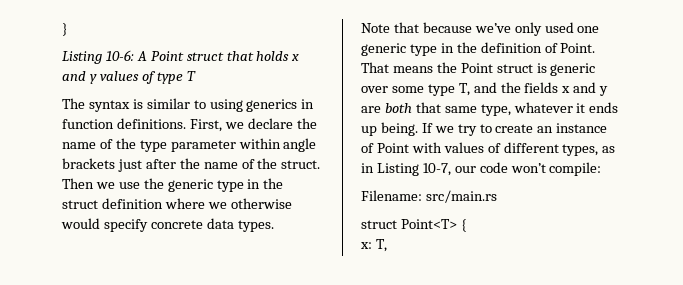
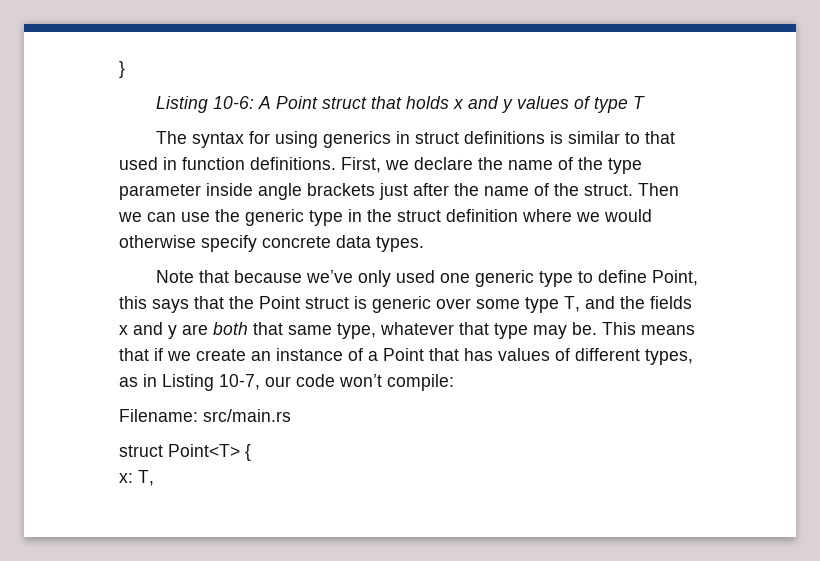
- The syntax is similar to using generics in function definitions.
+ The syntax for using generics in struct definitions is similar to that used in function definitions.
- First, we declare the name of the type parameter within angle brackets just after the name of the struct.
+ First, we declare the name of the type parameter inside angle brackets just after the name of the struct.
- Then we use the generic type in the struct definition where we otherwise would specify concrete data types.
+ Then we can use the generic type in the struct definition where we would otherwise specify concrete data types.
- Note that because we’ve only used one generic type in the definition of Point. That means the Point struct is generic over some type T, and the fields x and y are both that same type, whatever it ends up being. If we try to create an instance of Point with values of different types, as in Listing 10-7, our code won’t compile:
+ Note that because we’ve only used one generic type to define Point, this says that the Point struct is generic over some type T, and the fields x and y are both that same type, whatever that type may be. This means that if we create an instance of a Point that has values of different types, as in Listing 10-7, our code won’t compile:

